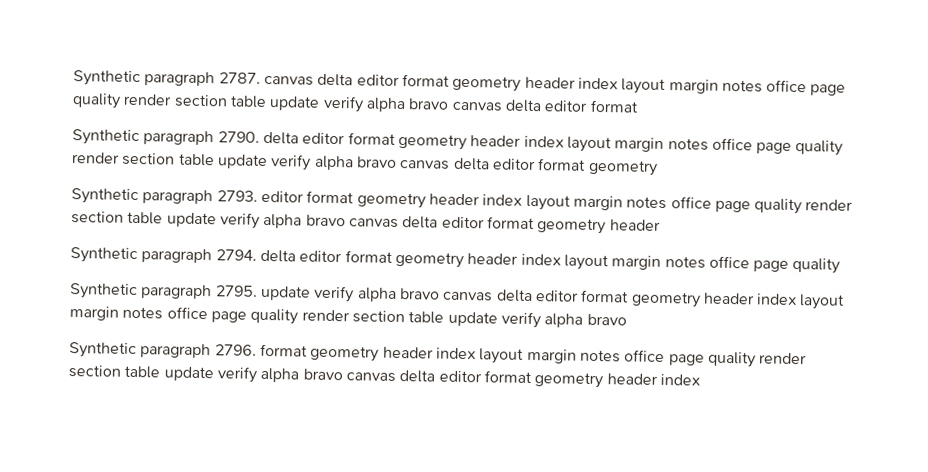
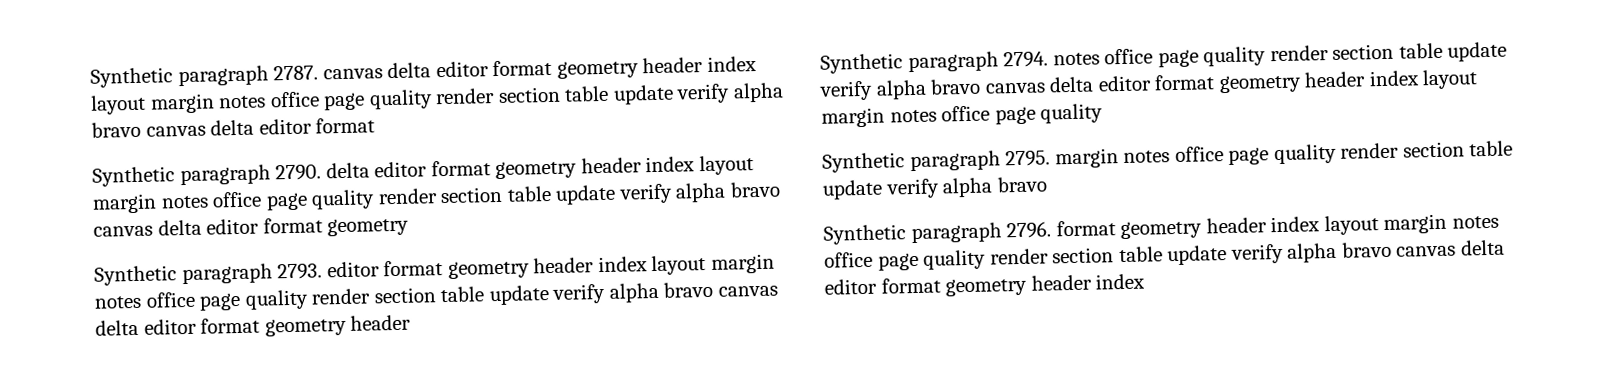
- Synthetic paragraph 2794. delta editor format geometry header index layout margin notes office page quality
+ Synthetic paragraph 2794. notes office page quality render section table update verify alpha bravo canvas delta editor format geometry header index layout margin notes office page quality
- Synthetic paragraph 2795. update verify alpha bravo canvas delta editor format geometry header index layout margin notes office page quality render section table update verify alpha bravo
+ Synthetic paragraph 2795. margin notes office page quality render section table update verify alpha bravo

